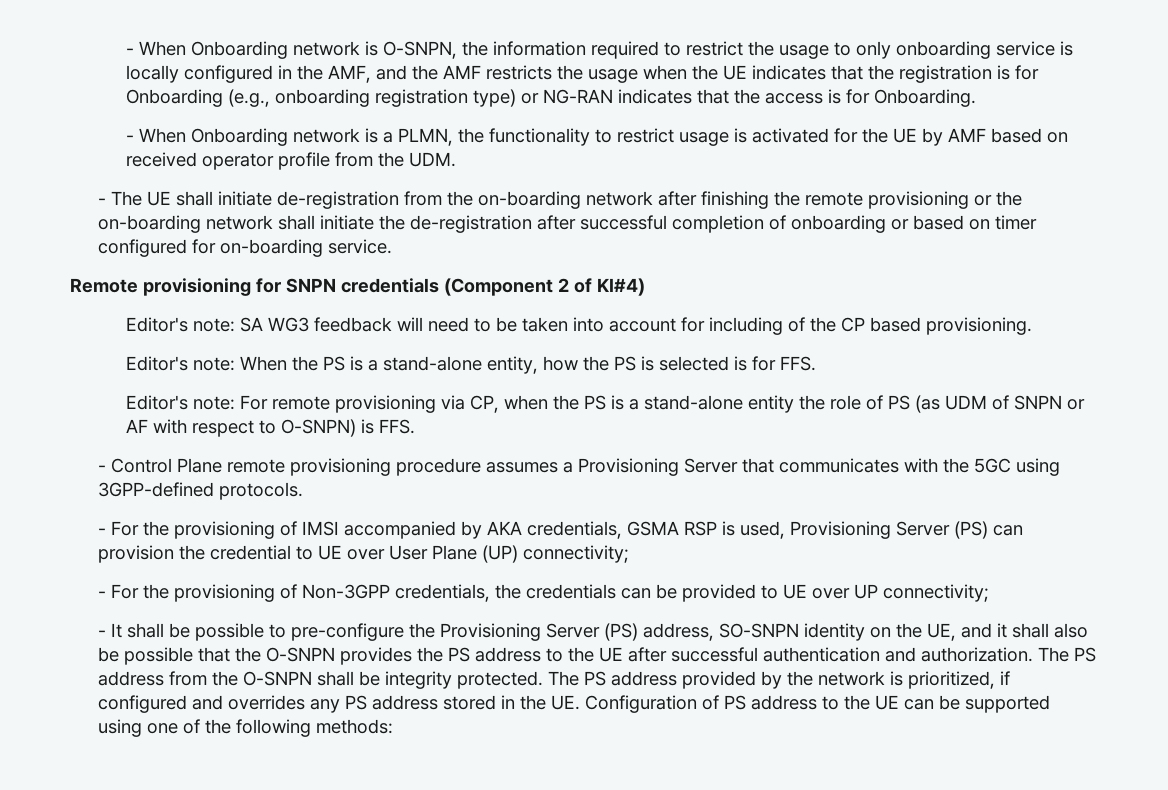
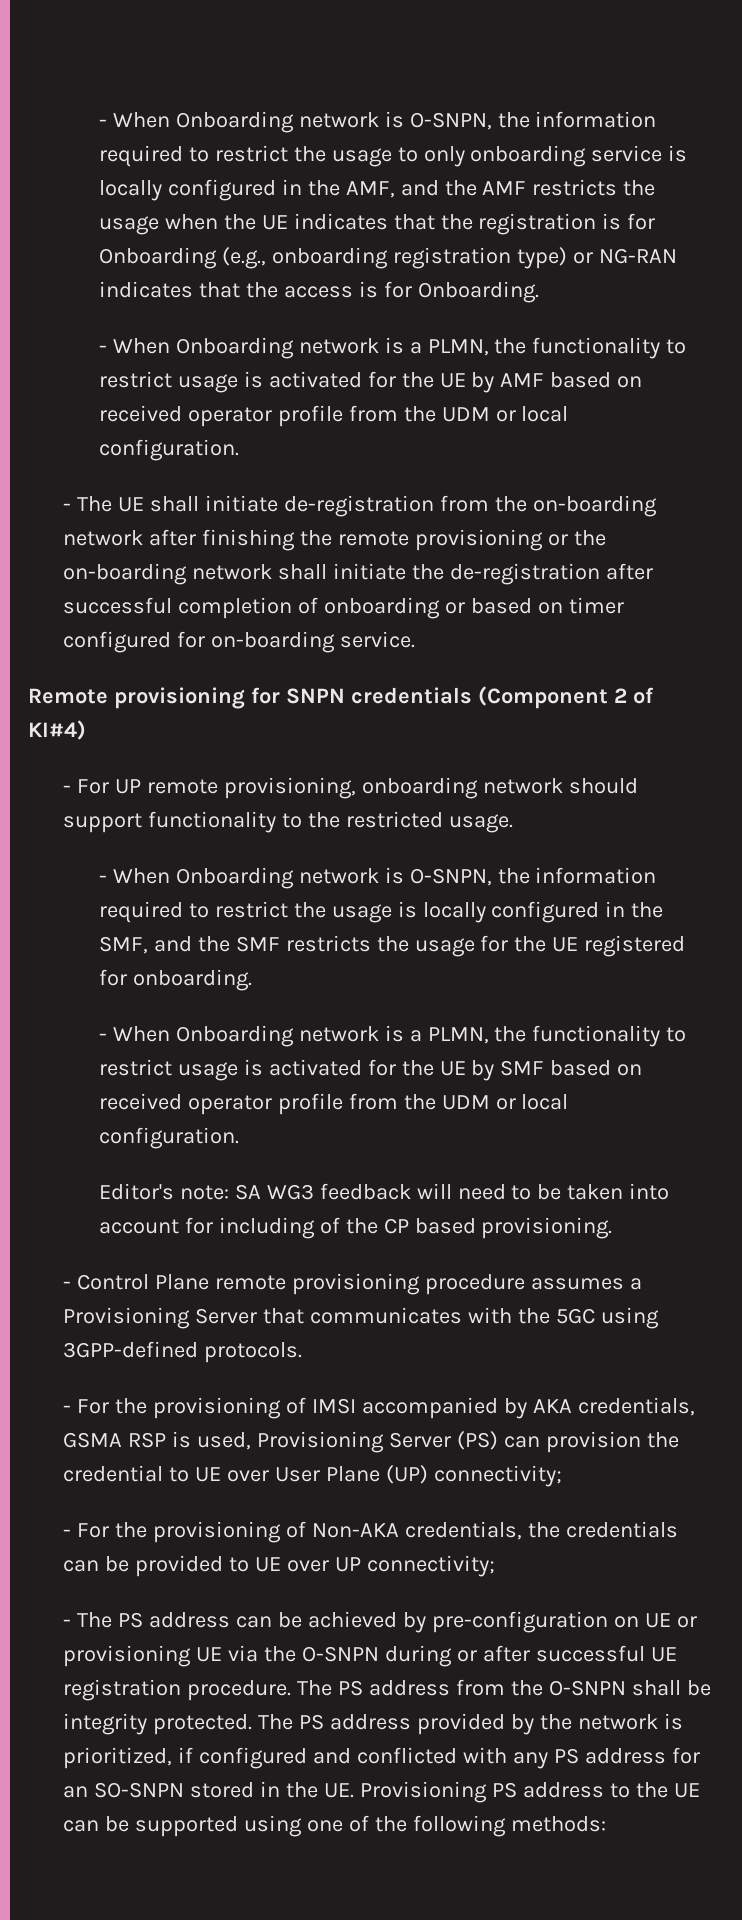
- - When Onboarding network is a PLMN, the functionality to restrict usage is activated for the UE by AMF based on received operator profile from the UDM.
+ - When Onboarding network is a PLMN, the functionality to restrict usage is activated for the UE by AMF based on received operator profile from the UDM or local configuration.
+ - For UP remote provisioning, onboarding network should support functionality to the restricted usage.
+ - When Onboarding network is O-SNPN, the information required to restrict the usage is locally configured in the SMF, and the SMF restricts the usage for the UE registered for onboarding.
+ - When Onboarding network is a PLMN, the functionality to restrict usage is activated for the UE by SMF based on received operator profile from the UDM or local configuration.
- Editor's note: When the PS is a stand-alone entity, how the PS is selected is for FFS.
- Editor's note: For remote provisioning via CP, when the PS is a stand-alone entity the role of PS (as UDM of SNPN or AF with respect to O-SNPN) is FFS.
- - For the provisioning of Non-3GPP credentials, the credentials can be provided to UE over UP connectivity;
+ - For the provisioning of Non-AKA credentials, the credentials can be provided to UE over UP connectivity;
- - It shall be possible to pre-configure the Provisioning Server (PS) address, SO-SNPN identity on the UE, and it shall also be possible that the O-SNPN provides the PS address to the UE after successful authentication and authorization.
+ - The PS address can be achieved by pre-configuration on UE or provisioning UE via the O-SNPN during or after successful UE registration procedure.
- The PS address provided by the network is prioritized, if configured and overrides any PS address stored in the UE. Configuration of PS address to the UE can be supported using one of the following methods:
+ The PS address provided by the network is prioritized, if configured and conflicted with any PS address for an SO-SNPN stored in the UE. Provisioning PS address to the UE can be supported using one of the following methods:

